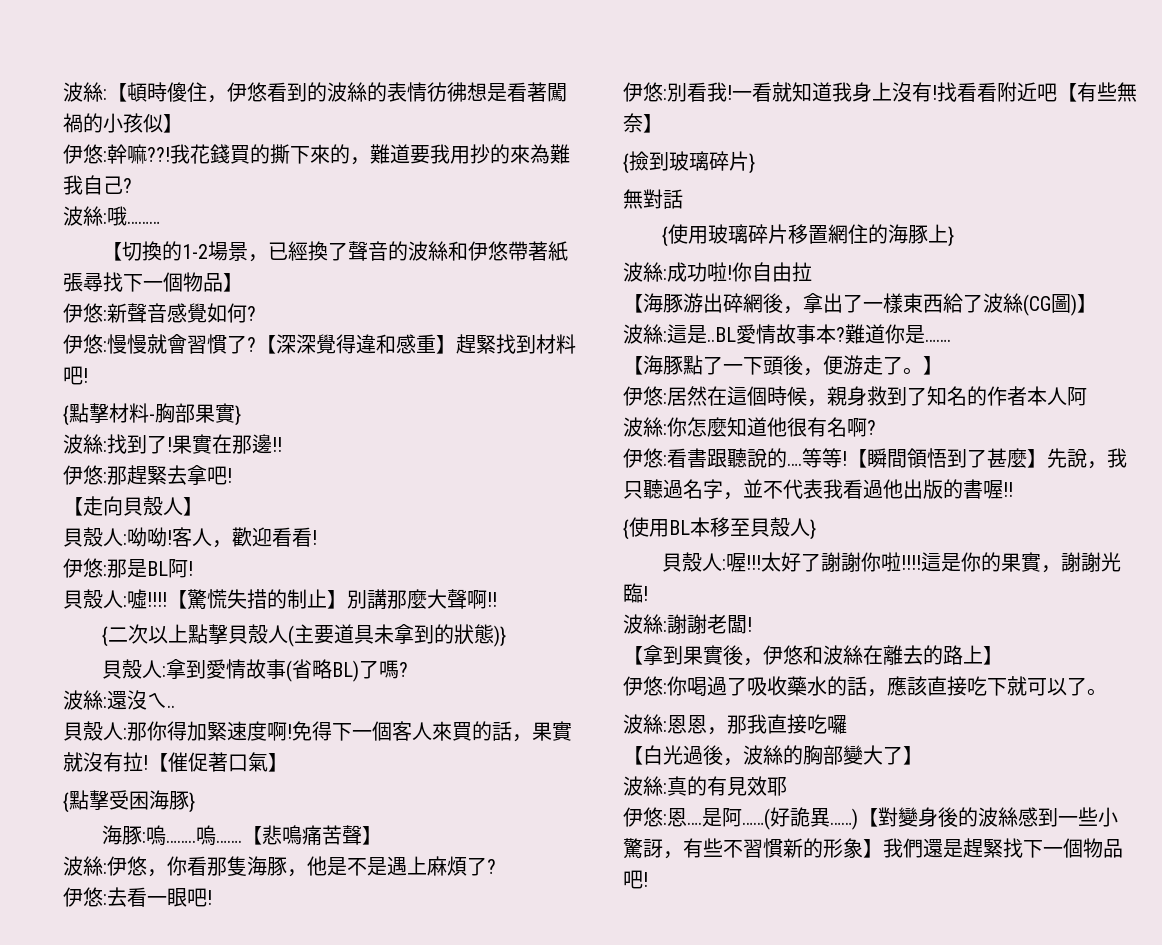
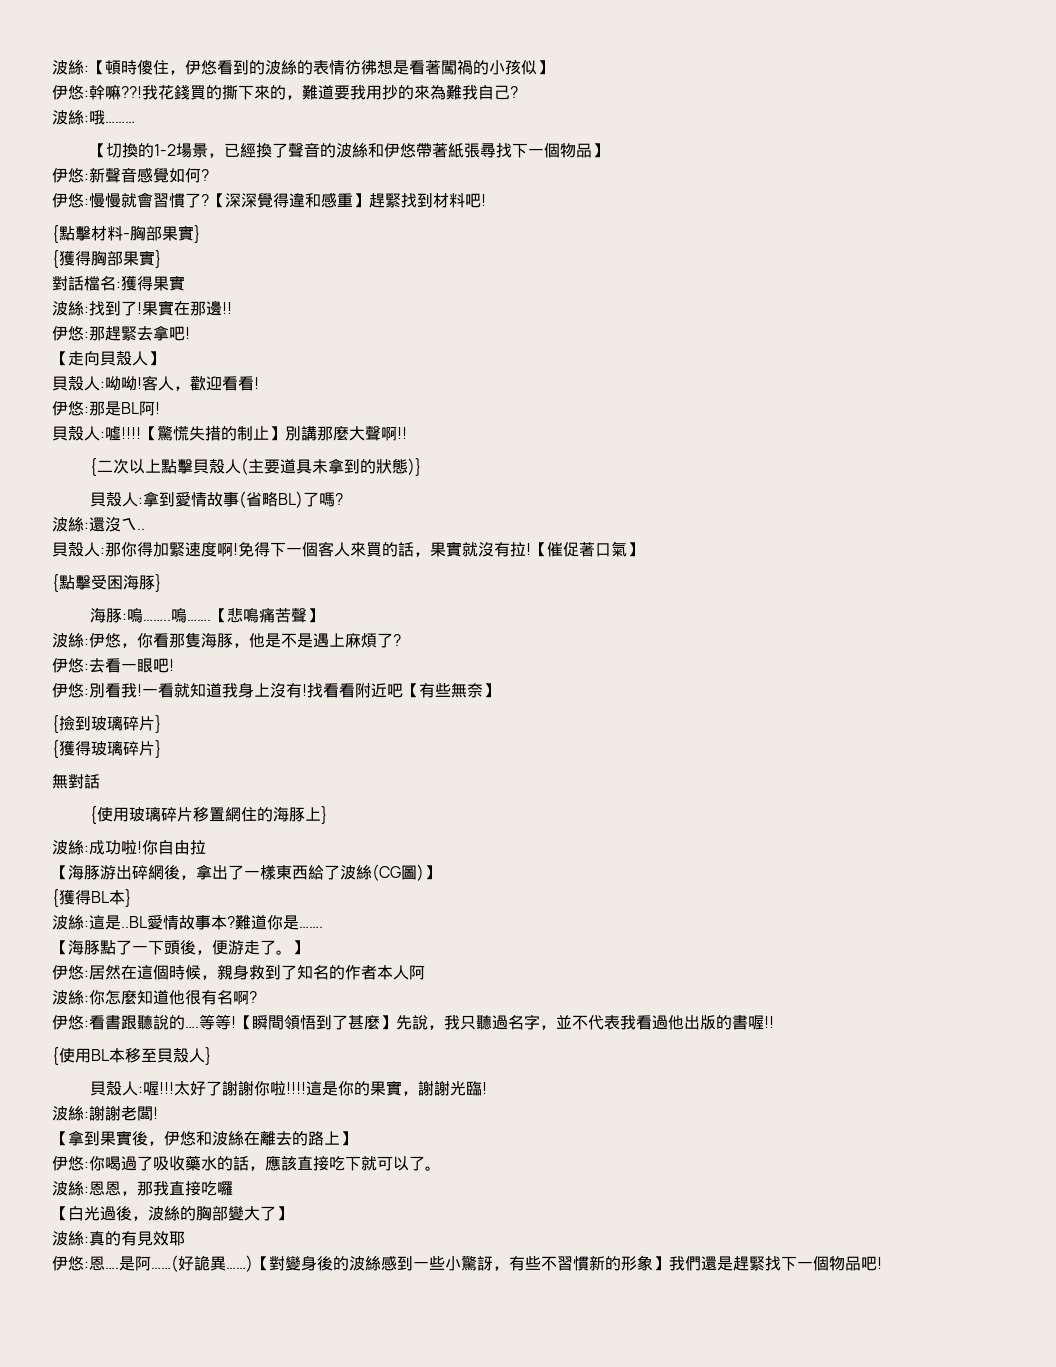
+ {獲得胸部果實}
+ 對話檔名:獲得果實
+ {獲得玻璃碎片}
+ {獲得BL本}

